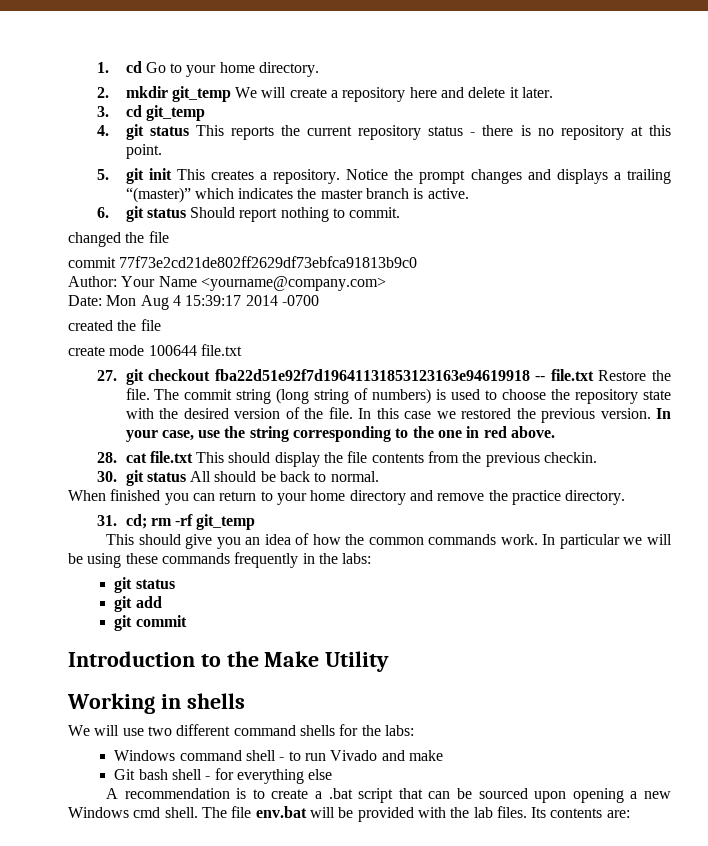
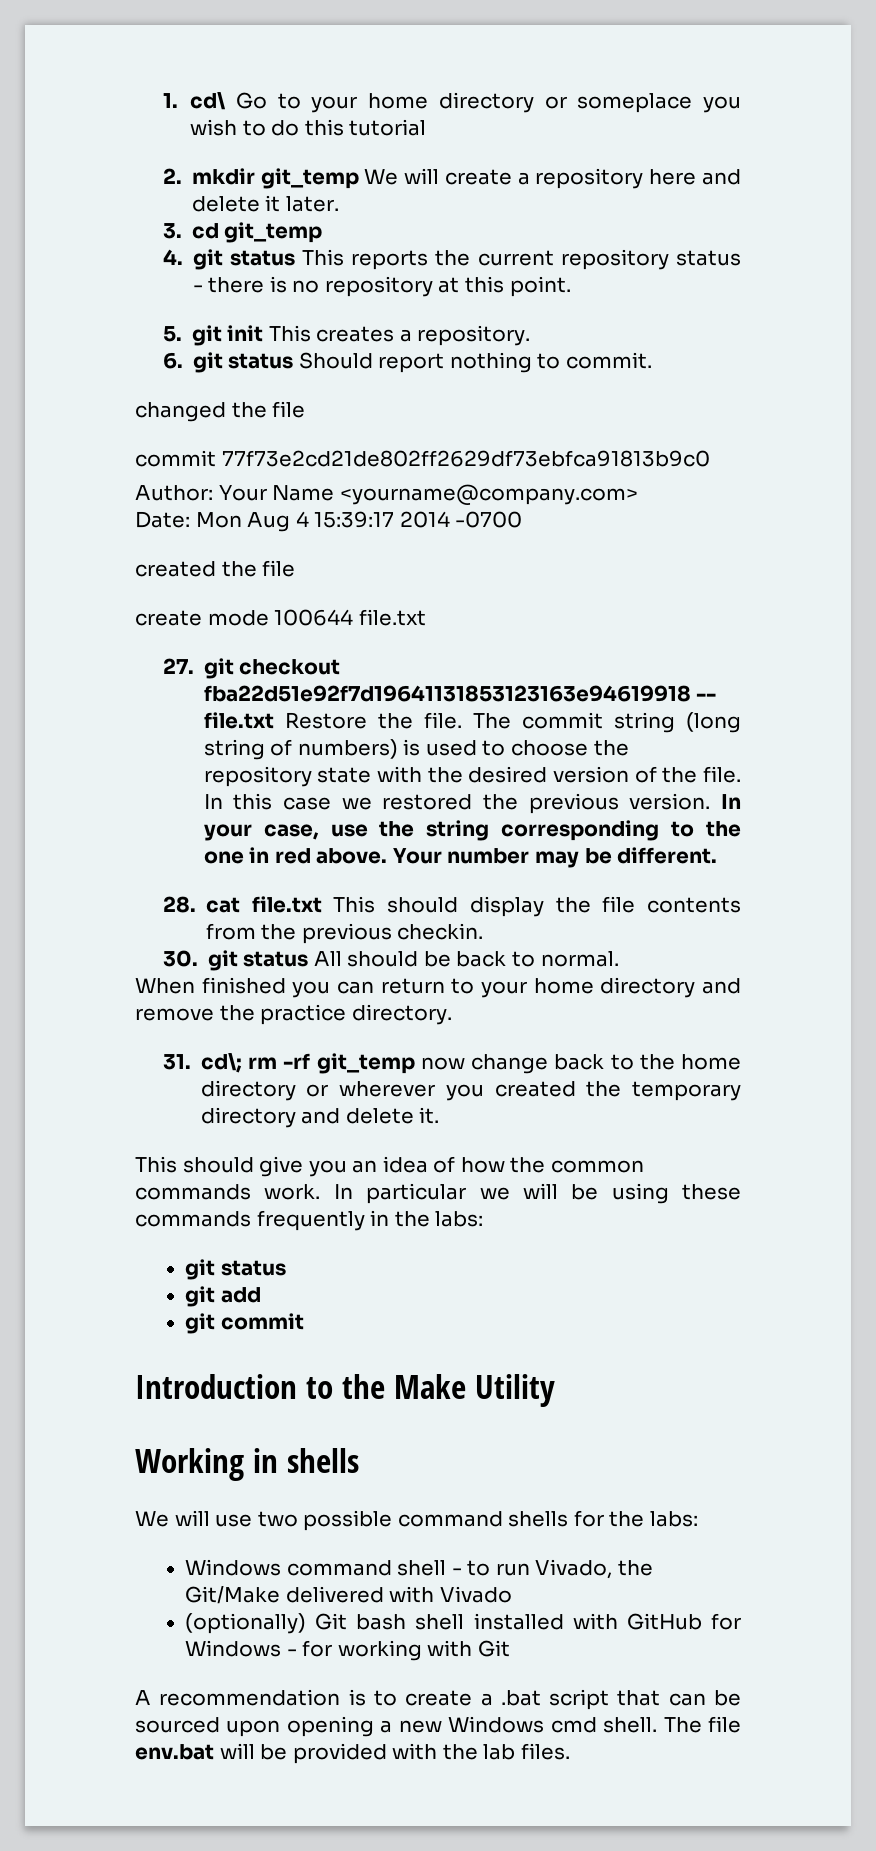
- 1. cd Go to your home directory.
+ 1. cd\ Go to your home directory or someplace you wish to do this tutorial
- Notice the prompt changes and displays a trailing “(master)” which indicates the master branch is active.
+ Your number may be different.
- 31. cd; rm -rf git_temp
+ 31. cd\; rm -rf git_temp now change back to the home directory or wherever you created the temporary directory and delete it.
- We will use two different command shells for the labs:
+ We will use two possible command shells for the labs:
- Windows command shell - to run Vivado and make
- Git bash shell - for everything else
+ Windows command shell - to run Vivado, the Git/Make delivered with Vivado
+ (optionally) Git bash shell installed with GitHub for Windows - for working with Git
- Its contents are:

